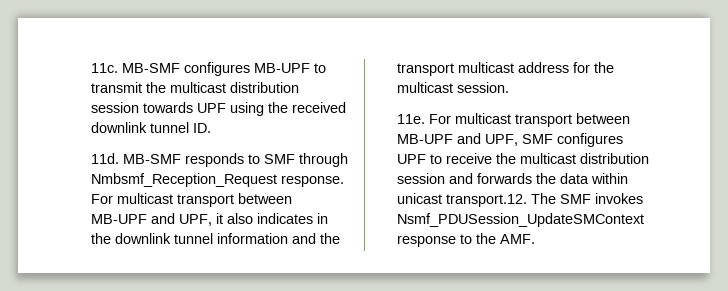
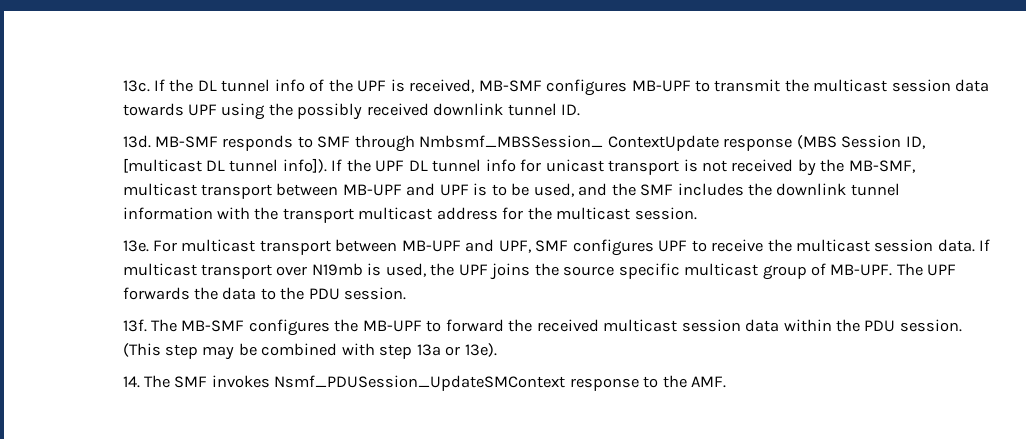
- 11c. MB-SMF configures MB-UPF to transmit the multicast distribution session towards UPF using the received downlink tunnel ID.
+ 13c. If the DL tunnel info of the UPF is received, MB-SMF configures MB-UPF to transmit the multicast session data towards UPF using the possibly received downlink tunnel ID.
- 11d.
+ 13d.
- MB-SMF responds to SMF through Nmbsmf_Reception_Request response. For multicast transport between MB-UPF and UPF, it also indicates in the downlink tunnel information and the transport multicast address for the multicast session.
+ MB-SMF responds to SMF through Nmbsmf_MBSSession_ ContextUpdate response (MBS Session ID, [multicast DL tunnel info]). If the UPF DL tunnel info for unicast transport is not received by the MB-SMF, multicast transport between MB-UPF and UPF is to be used, and the SMF includes the downlink tunnel information with the transport multicast address for the multicast session.
- 11e.
+ 13e.
- For multicast transport between MB-UPF and UPF, SMF configures UPF to receive the multicast distribution session and forwards the data within unicast transport.12. The SMF invokes Nsmf_PDUSession_UpdateSMContext response to the AMF.
+ For multicast transport between MB-UPF and UPF, SMF configures UPF to receive the multicast session data. If multicast transport over N19mb is used, the UPF joins the source specific multicast group of MB-UPF. The UPF forwards the data to the PDU session.
+ 13f. The MB-SMF configures the MB-UPF to forward the received multicast session data within the PDU session. (This step may be combined with step 13a or 13e).
+ 14. The SMF invokes Nsmf_PDUSession_UpdateSMContext response to the AMF.

